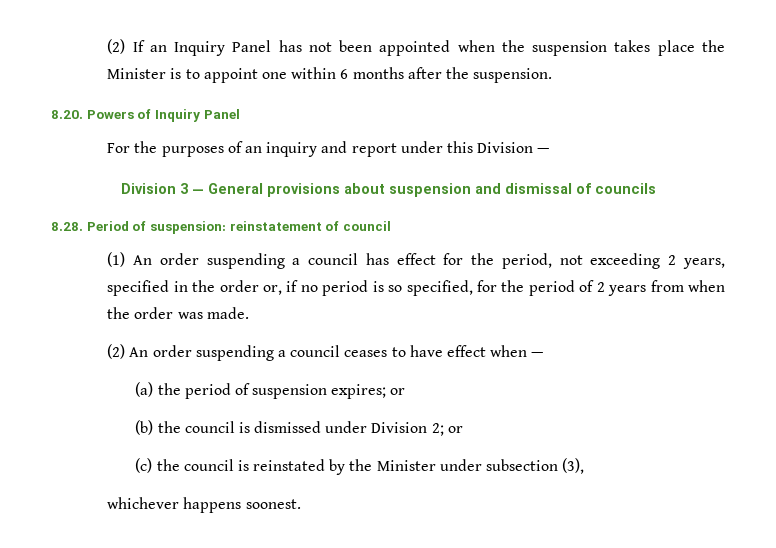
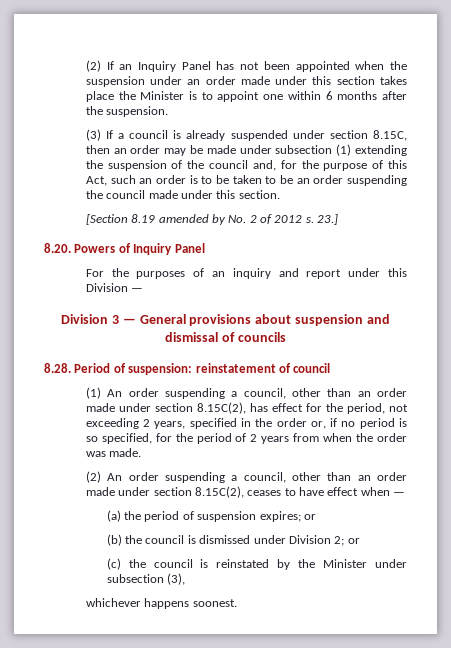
- (2) If an Inquiry Panel has not been appointed when the suspension takes place the Minister is to appoint one within 6 months after the suspension.
+ (2) If an Inquiry Panel has not been appointed when the suspension under an order made under this section takes place the Minister is to appoint one within 6 months after the suspension.
+ (3) If a council is already suspended under section 8.15C, then an order may be made under subsection (1) extending the suspension of the council and, for the purpose of this Act, such an order is to be taken to be an order suspending the council made under this section.
+ [Section 8.19 amended by No. 2 of 2012 s. 23.]
- (1) An order suspending a council has effect for the period, not exceeding 2 years, specified in the order or, if no period is so specified, for the period of 2 years from when the order was made.
+ (1) An order suspending a council, other than an order made under section 8.15C(2), has effect for the period, not exceeding 2 years, specified in the order or, if no period is so specified, for the period of 2 years from when the order was made.
- (2) An order suspending a council ceases to have effect when —
+ (2) An order suspending a council, other than an order made under section 8.15C(2), ceases to have effect when —

